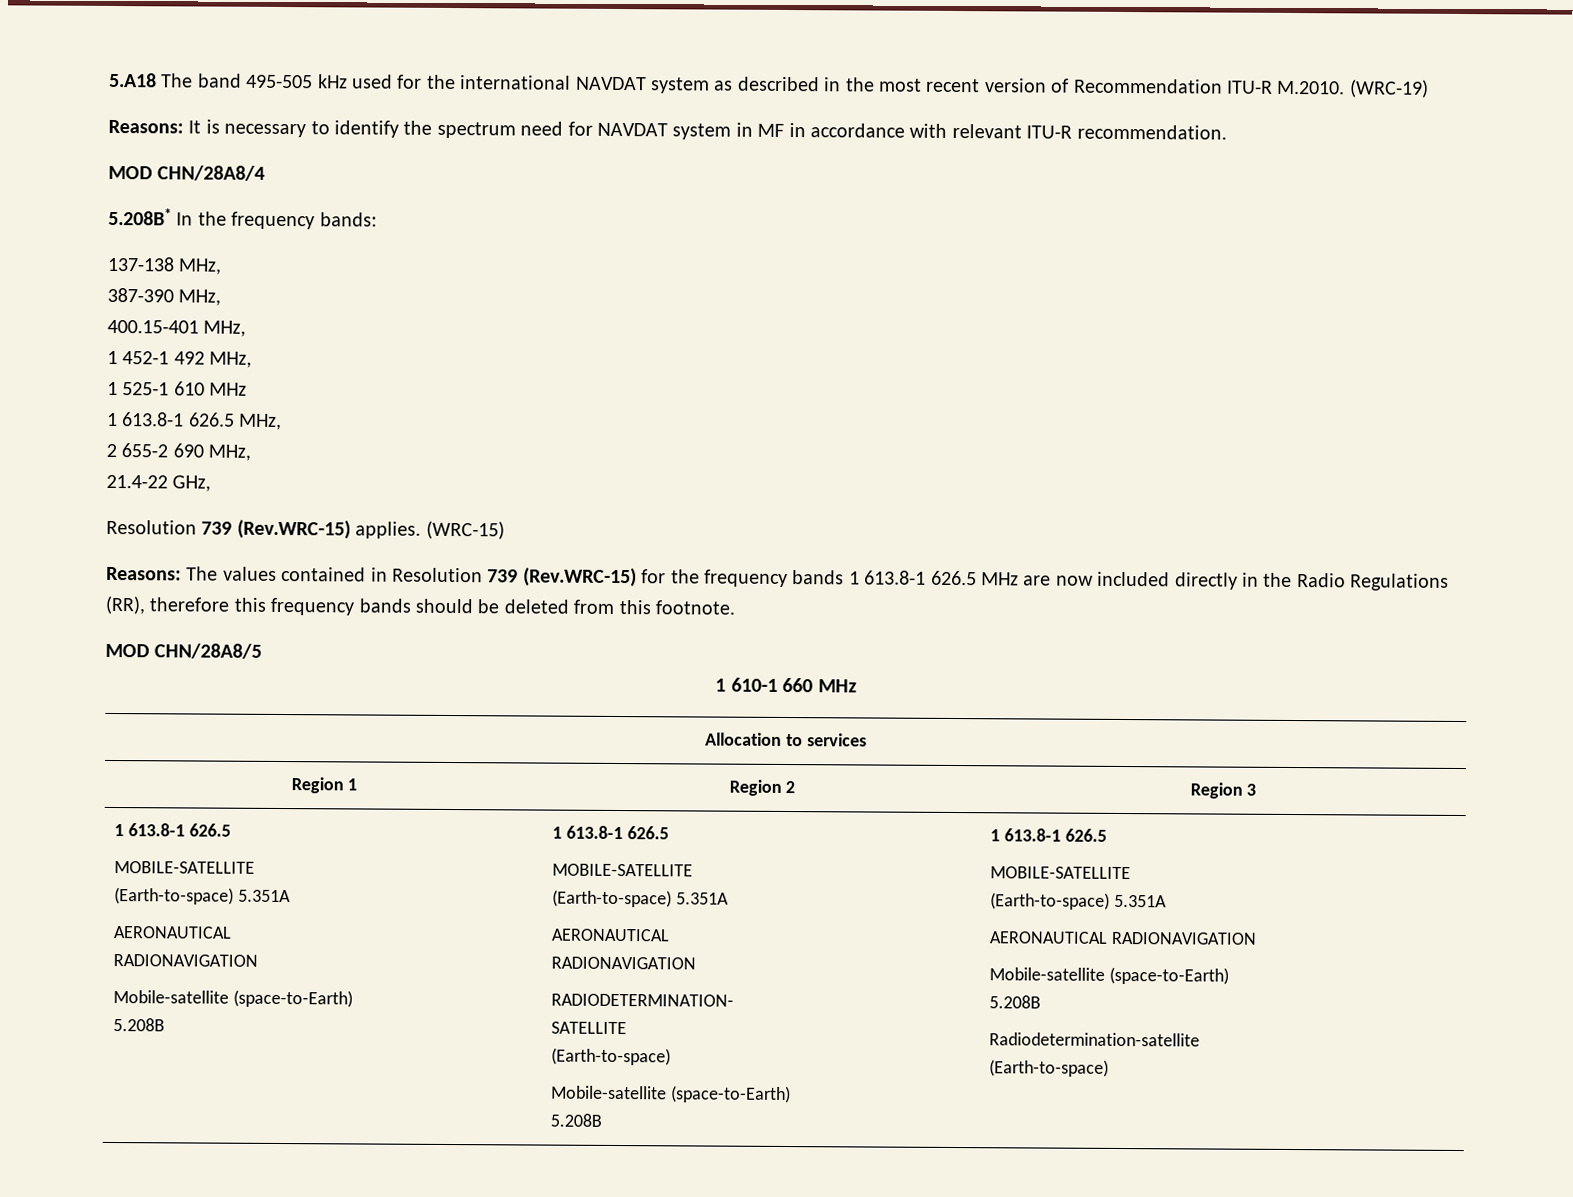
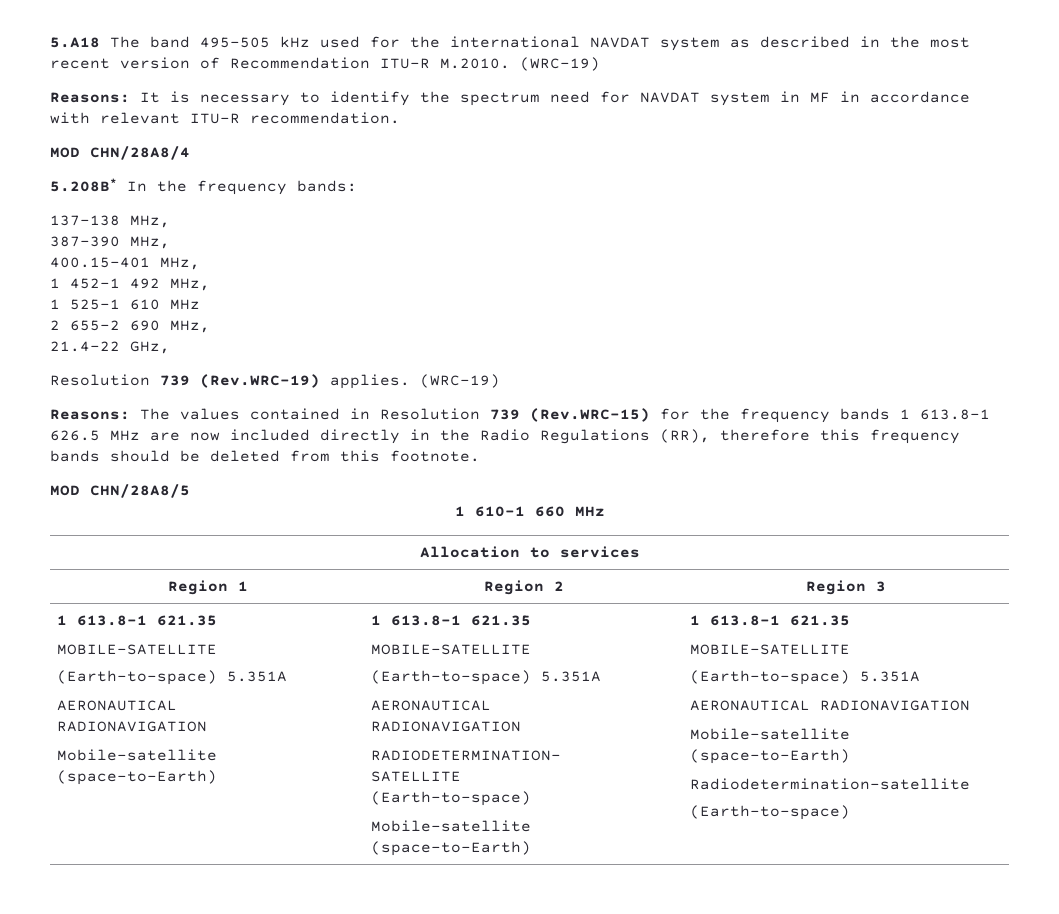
- 1 613.8-1 626.5 MHz,
- Resolution 739 (Rev.WRC-15) applies. (WRC-15)
+ Resolution 739 (Rev.WRC-19) applies. (WRC-19)
  Region 1 | Region 2 | Region 3
- 1 613.8-1 626.5
+ 1 613.8-1 621.35
  MOBILE-SATELLITE
  (Earth-to-space) 5.351A
  AERONAUTICAL
  RADIONAVIGATION
- Mobile-satellite (space-to-Earth)
- 5.208B | 1 613.8-1 626.5
+ Mobile-satellite (space-to-Earth) | 1 613.8-1 621.35
  MOBILE-SATELLITE
  (Earth-to-space) 5.351A
  AERONAUTICAL
  RADIONAVIGATION
  RADIODETERMINATION-
  SATELLITE
  (Earth-to-space)
- Mobile-satellite (space-to-Earth)
- 5.208B | 1 613.8-1 626.5
+ Mobile-satellite (space-to-Earth) | 1 613.8-1 621.35
  MOBILE-SATELLITE
  (Earth-to-space) 5.351A
  AERONAUTICAL RADIONAVIGATION
  Mobile-satellite (space-to-Earth)
- 5.208B

